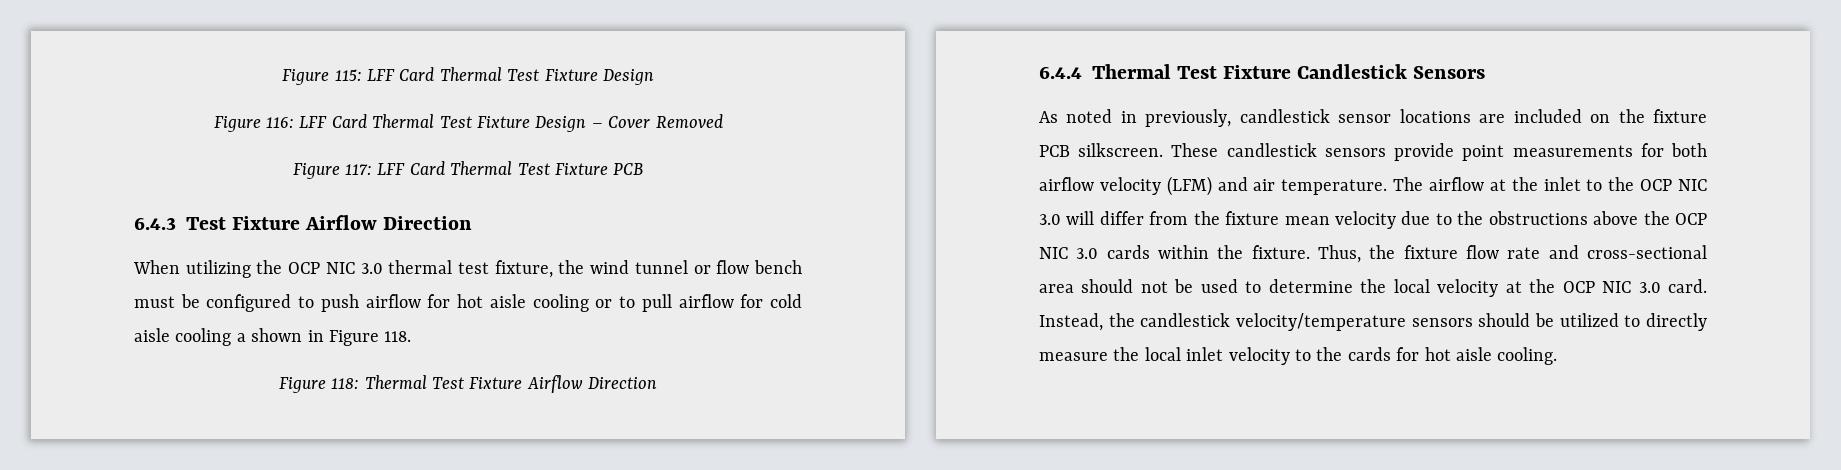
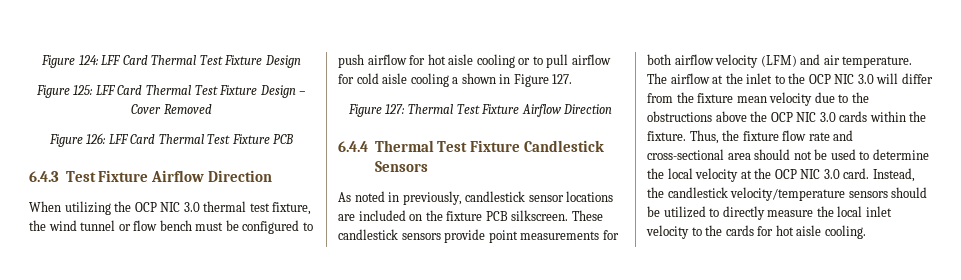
- Figure 115: LFF Card Thermal Test Fixture Design
+ Figure 124: LFF Card Thermal Test Fixture Design
- Figure 116: LFF Card Thermal Test Fixture Design – Cover Removed
+ Figure 125: LFF Card Thermal Test Fixture Design – Cover Removed
- Figure 117: LFF Card Thermal Test Fixture PCB
+ Figure 126: LFF Card Thermal Test Fixture PCB
- When utilizing the OCP NIC 3.0 thermal test fixture, the wind tunnel or flow bench must be configured to push airflow for hot aisle cooling or to pull airflow for cold aisle cooling a shown in Figure 118.
- Figure 118: Thermal Test Fixture Airflow Direction
+ When utilizing the OCP NIC 3.0 thermal test fixture, the wind tunnel or flow bench must be configured to push airflow for hot aisle cooling or to pull airflow for cold aisle cooling a shown in Figure 127.
+ Figure 127: Thermal Test Fixture Airflow Direction

